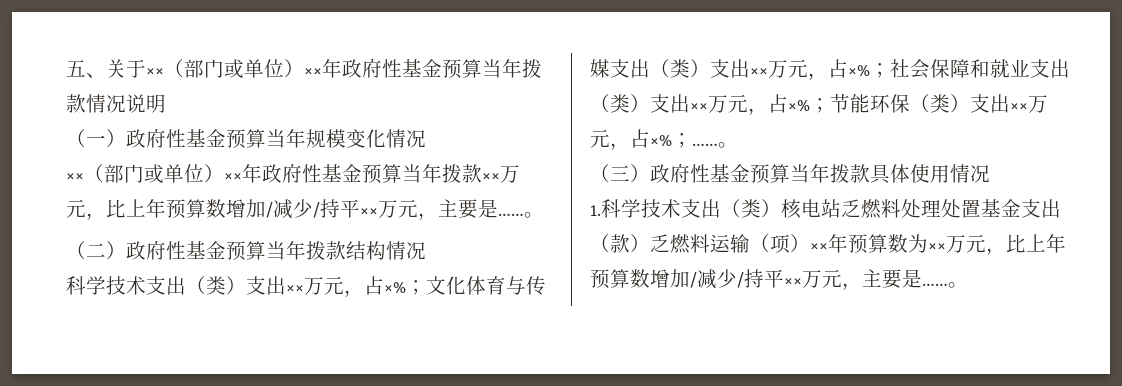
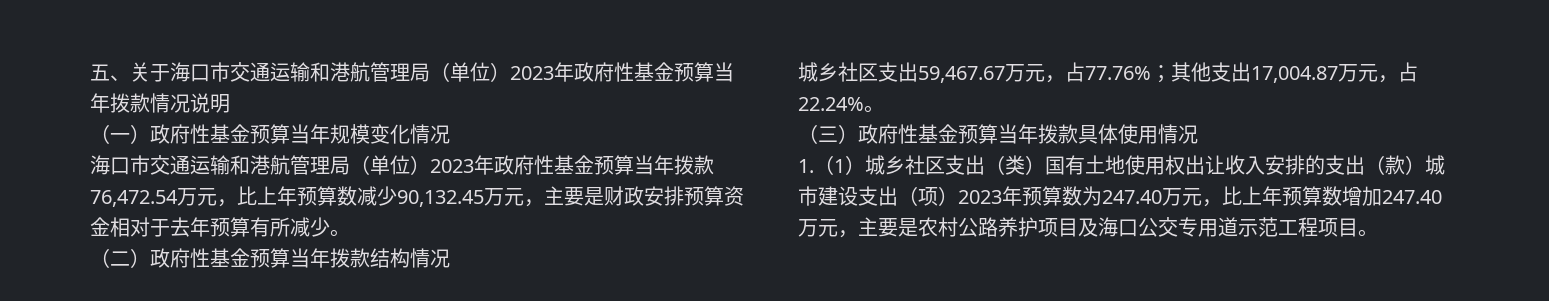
- 五、关于××（部门或单位）××年政府性基金预算当年拨款情况说明
+ 五、关于海口市交通运输和港航管理局（单位）2023年政府性基金预算当年拨款情况说明
- ××（部门或单位）××年政府性基金预算当年拨款××万元，比上年预算数增加/减少/持平××万元，主要是……。
+ 海口市交通运输和港航管理局（单位）2023年政府性基金预算当年拨款76,472.54万元，比上年预算数减少90,132.45万元，主要是财政安排预算资金相对于去年预算有所减少。
- 科学技术支出（类）支出××万元，占×%；文化体育与传媒支出（类）支出××万元，占×%；社会保障和就业支出（类）支出××万元，占×%；节能环保（类）支出××万元，占×%；……。
+ 城乡社区支出59,467.67万元，占77.76%；其他支出17,004.87万元，占22.24%。
- 1.科学技术支出（类）核电站乏燃料处理处置基金支出（款）乏燃料运输（项）××年预算数为××万元，比上年预算数增加/减少/持平××万元，主要是……。
+ 1.（1）城乡社区支出（类）国有土地使用权出让收入安排的支出（款）城市建设支出（项）2023年预算数为247.40万元，比上年预算数增加247.40万元，主要是农村公路养护项目及海口公交专用道示范工程项目。

